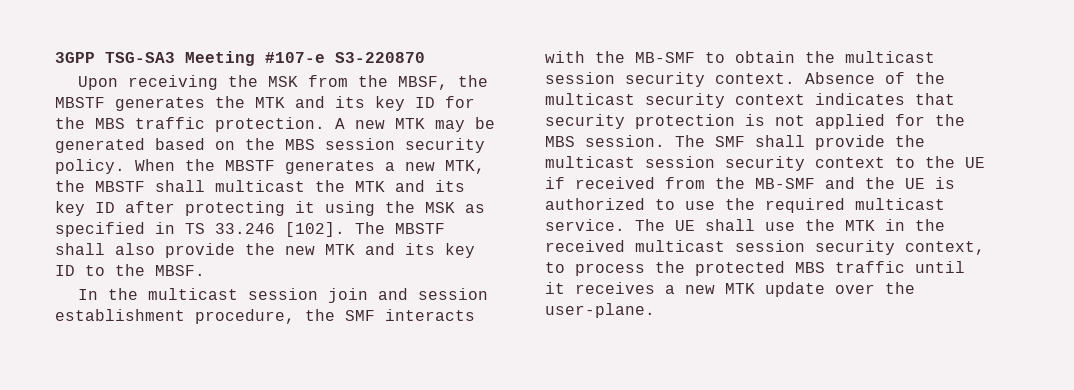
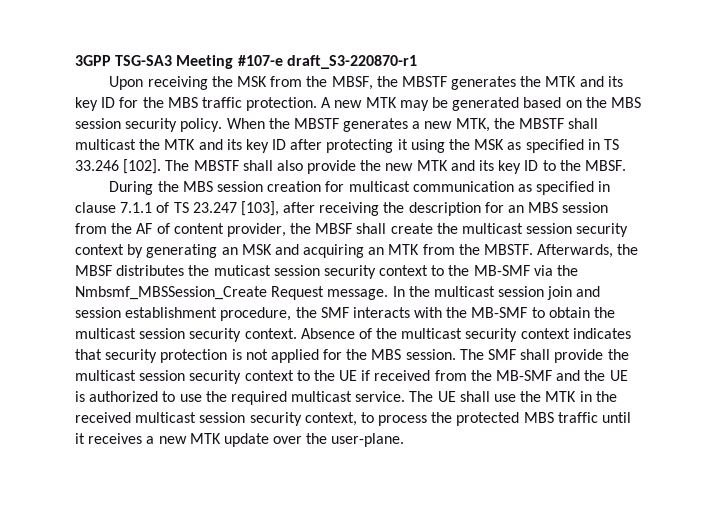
- 3GPP TSG-SA3 Meeting #107-e S3-220870
+ 3GPP TSG-SA3 Meeting #107-e draft_S3-220870-r1
+ During the MBS session creation for multicast communication as specified in clause 7.1.1 of TS 23.247 [103], after receiving the description for an MBS session from the AF of content provider, the MBSF shall create the multicast session security context by generating an MSK and acquiring an MTK from the MBSTF. Afterwards, the MBSF distributes the muticast session security context to the MB-SMF via the Nmbsmf_MBSSession_Create Request message.

